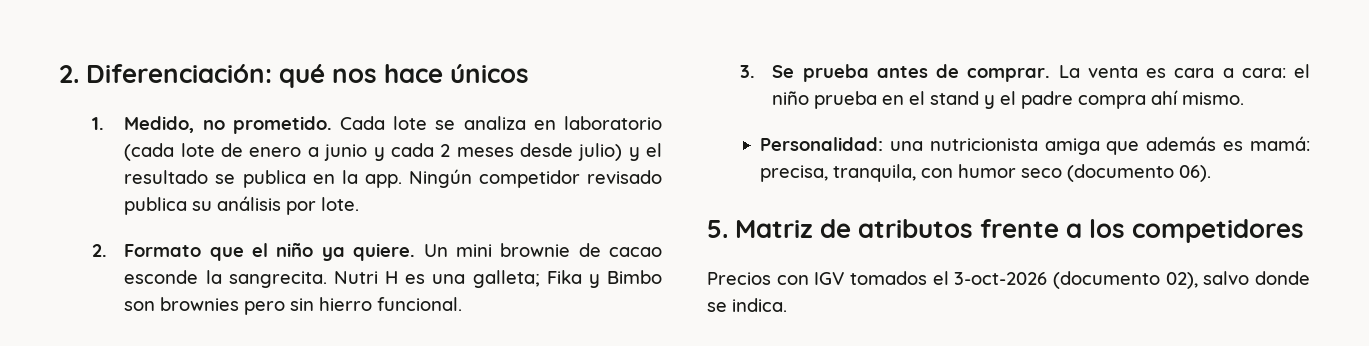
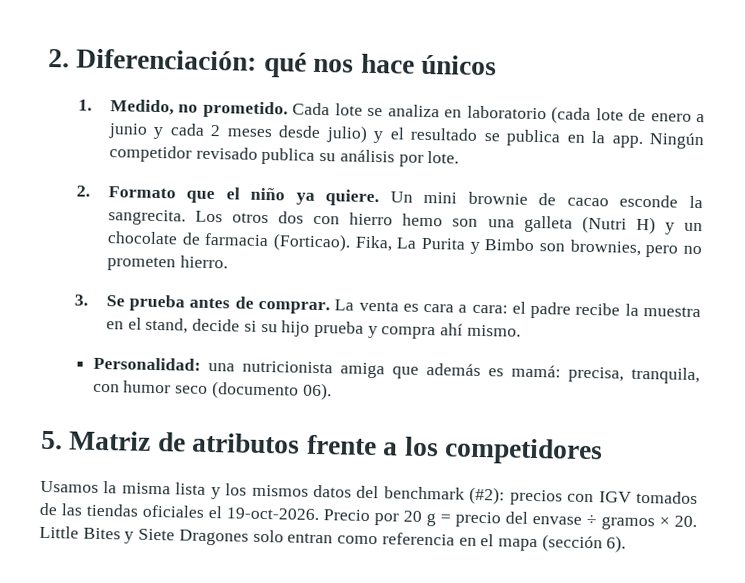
- Nutri H es una galleta; Fika y Bimbo son brownies pero sin hierro funcional.
+ Los otros dos con hierro hemo son una galleta (Nutri H) y un chocolate de farmacia (Forticao). Fika, La Purita y Bimbo son brownies, pero no prometen hierro.
- La venta es cara a cara: el niño prueba en el stand y el padre compra ahí mismo.
+ La venta es cara a cara: el padre recibe la muestra en el stand, decide si su hijo prueba y compra ahí mismo.
- Precios con IGV tomados el 3-oct-2026 (documento 02), salvo donde se indica.
+ Usamos la misma lista y los mismos datos del benchmark (#2): precios con IGV tomados de las tiendas oficiales el 19-oct-2026. Precio por 20 g = precio del envase ÷ gramos × 20. Little Bites y Siete Dragones solo entran como referencia en el mapa (sección 6).

